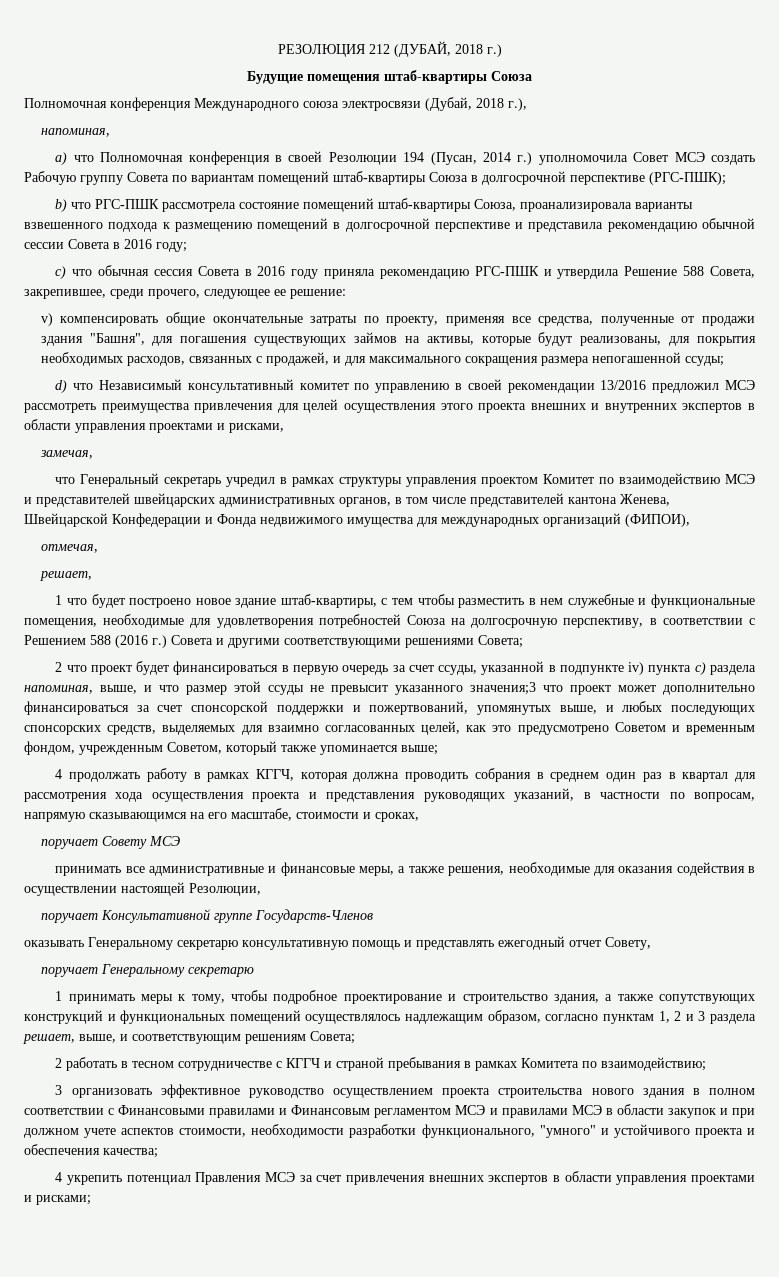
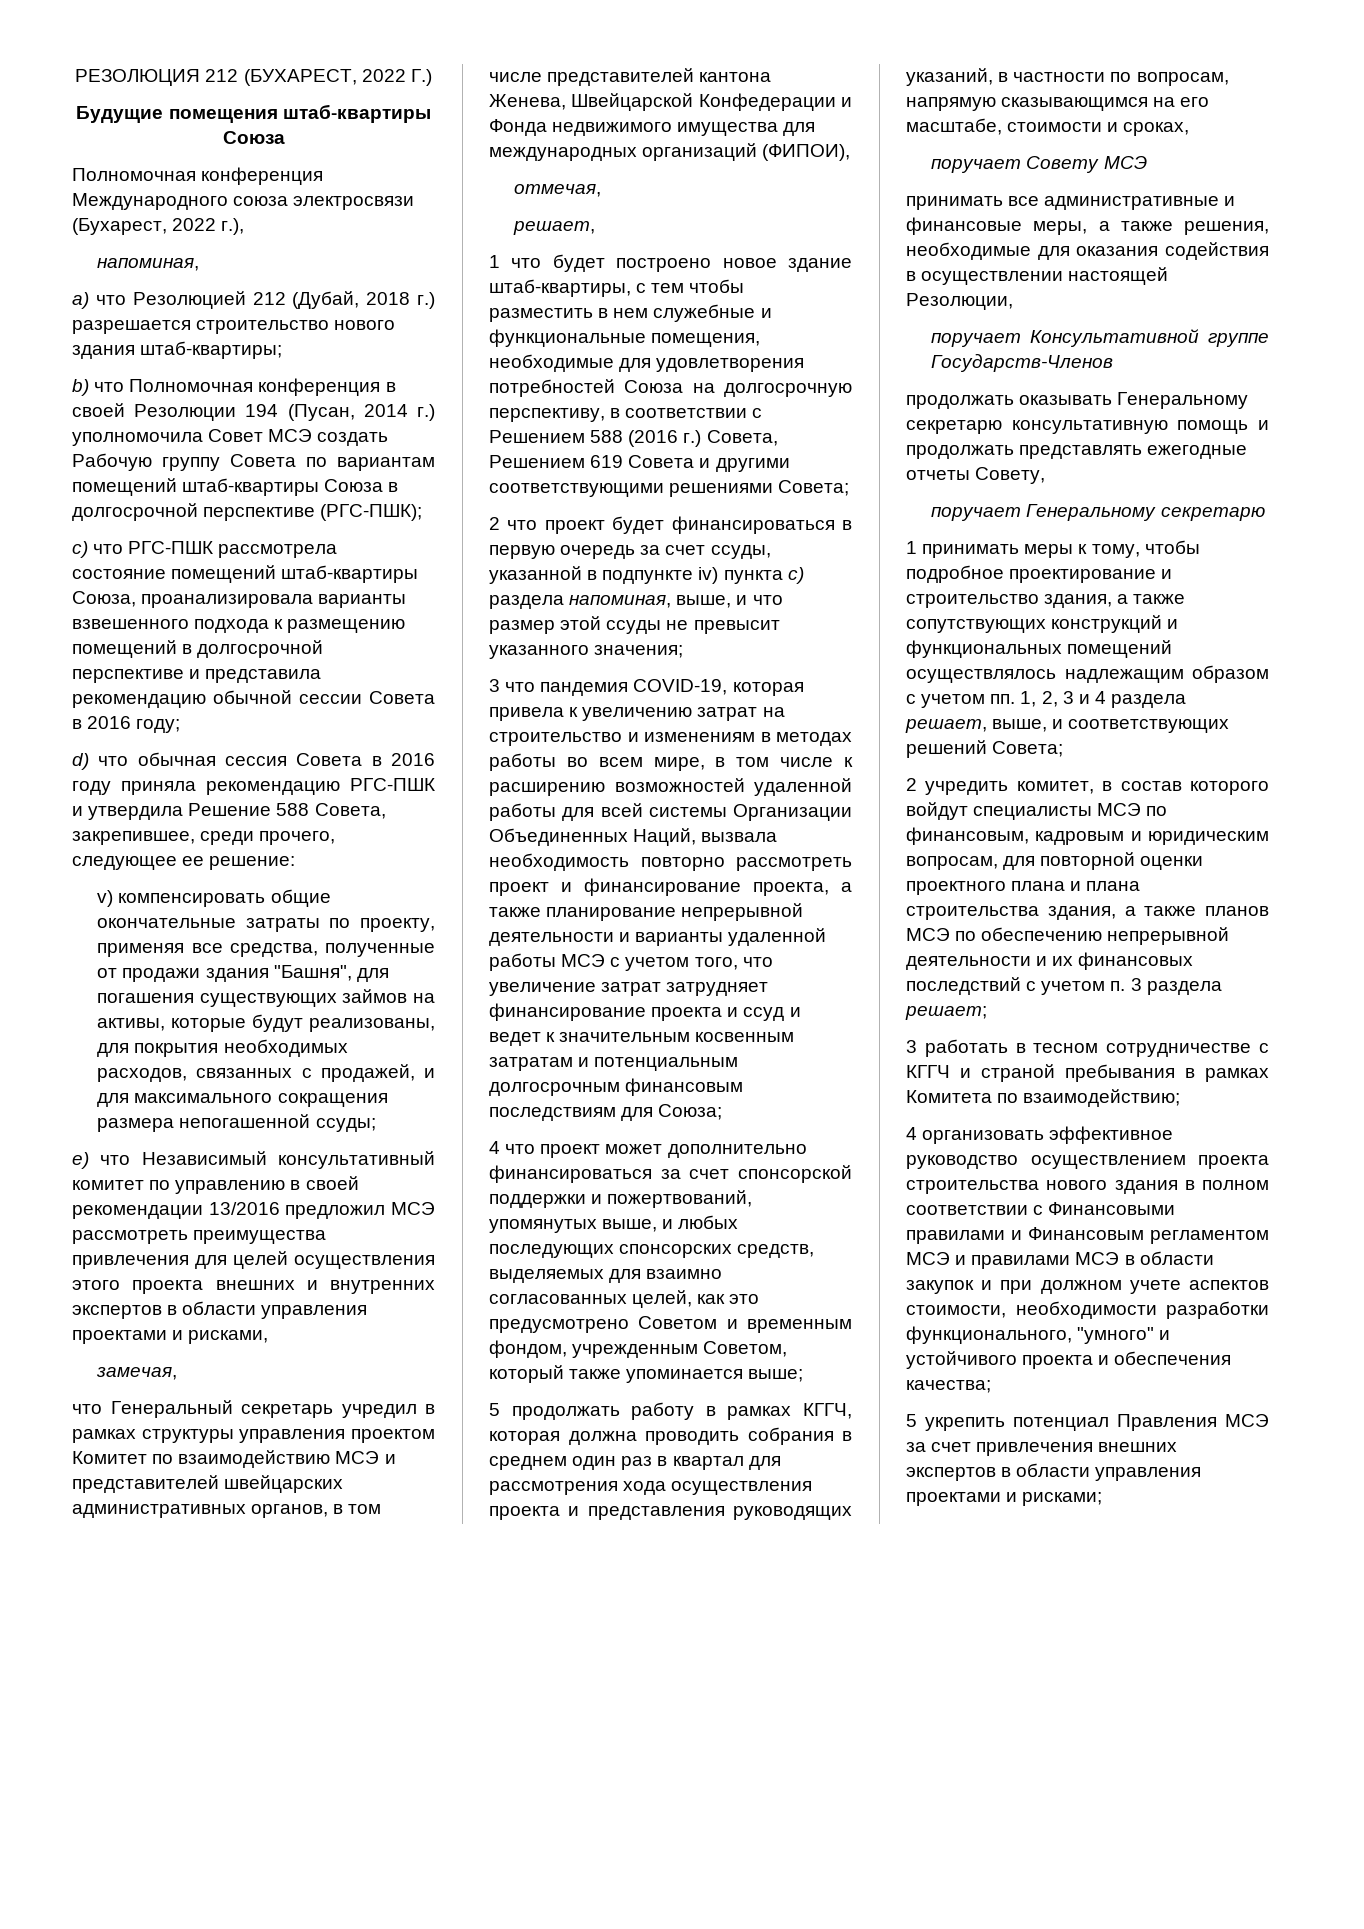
- РЕЗОЛЮЦИЯ 212 (ДУБАЙ, 2018 г.)
+ РЕЗОЛЮЦИЯ 212 (БУХАРЕСТ, 2022 Г.)
- Полномочная конференция Международного союза электросвязи (Дубай, 2018 г.),
+ Полномочная конференция Международного союза электросвязи (Бухарест, 2022 г.),
- a) что Полномочная конференция в своей Резолюции 194 (Пусан, 2014 г.) уполномочила Совет МСЭ создать Рабочую группу Совета по вариантам помещений штаб-квартиры Союза в долгосрочной перспективе (РГС-ПШК);
+ a) что Резолюцией 212 (Дубай, 2018 г.) разрешается строительство нового здания штаб-квартиры;
+ b) что Полномочная конференция в своей Резолюции 194 (Пусан, 2014 г.) уполномочила Совет МСЭ создать Рабочую группу Совета по вариантам помещений штаб-квартиры Союза в долгосрочной перспективе (РГС-ПШК);
- b) что РГС-ПШК рассмотрела состояние помещений штаб-квартиры Союза, проанализировала варианты взвешенного подхода к размещению помещений в долгосрочной перспективе и представила рекомендацию обычной сессии Совета в 2016 году;
+ c) что РГС-ПШК рассмотрела состояние помещений штаб-квартиры Союза, проанализировала варианты взвешенного подхода к размещению помещений в долгосрочной перспективе и представила рекомендацию обычной сессии Совета в 2016 году;
- c) что обычная сессия Совета в 2016 году приняла рекомендацию РГС-ПШК и утвердила Решение 588 Совета, закрепившее, среди прочего, следующее ее решение:
+ d) что обычная сессия Совета в 2016 году приняла рекомендацию РГС-ПШК и утвердила Решение 588 Совета, закрепившее, среди прочего, следующее ее решение:
- d) что Независимый консультативный комитет по управлению в своей рекомендации 13/2016 предложил МСЭ рассмотреть преимущества привлечения для целей осуществления этого проекта внешних и внутренних экспертов в области управления проектами и рисками,
+ e) что Независимый консультативный комитет по управлению в своей рекомендации 13/2016 предложил МСЭ рассмотреть преимущества привлечения для целей осуществления этого проекта внешних и внутренних экспертов в области управления проектами и рисками,
- 1 что будет построено новое здание штаб-квартиры, с тем чтобы разместить в нем служебные и функциональные помещения, необходимые для удовлетворения потребностей Союза на долгосрочную перспективу, в соответствии с Решением 588 (2016 г.) Совета и другими соответствующими решениями Совета;
+ 1 что будет построено новое здание штаб-квартиры, с тем чтобы разместить в нем служебные и функциональные помещения, необходимые для удовлетворения потребностей Союза на долгосрочную перспективу, в соответствии с Решением 588 (2016 г.) Совета, Решением 619 Совета и другими соответствующими решениями Совета;
- 2 что проект будет финансироваться в первую очередь за счет ссуды, указанной в подпункте iv) пункта с) раздела напоминая, выше, и что размер этой ссуды не превысит указанного значения;3 что проект может дополнительно финансироваться за счет спонсорской поддержки и пожертвований, упомянутых выше, и любых последующих спонсорских средств, выделяемых для взаимно согласованных целей, как это предусмотрено Советом и временным фондом, учрежденным Советом, который также упоминается выше;
+ 2 что проект будет финансироваться в первую очередь за счет ссуды, указанной в подпункте iv) пункта с) раздела напоминая, выше, и что размер этой ссуды не превысит указанного значения;
+ 3 что пандемия COVID-19, которая привела к увеличению затрат на строительство и изменениям в методах работы во всем мире, в том числе к расширению возможностей удаленной работы для всей системы Организации Объединенных Наций, вызвала необходимость повторно рассмотреть проект и финансирование проекта, а также планирование непрерывной деятельности и варианты удаленной работы МСЭ с учетом того, что увеличение затрат затрудняет финансирование проекта и ссуд и ведет к значительным косвенным затратам и потенциальным долгосрочным финансовым последствиям для Союза;
+ 4 что проект может дополнительно финансироваться за счет спонсорской поддержки и пожертвований, упомянутых выше, и любых последующих спонсорских средств, выделяемых для взаимно согласованных целей, как это предусмотрено Советом и временным фондом, учрежденным Советом, который также упоминается выше;
- 4 продолжать работу в рамках КГГЧ, которая должна проводить собрания в среднем один раз в квартал для рассмотрения хода осуществления проекта и представления руководящих указаний, в частности по вопросам, напрямую сказывающимся на его масштабе, стоимости и сроках,
+ 5 продолжать работу в рамках КГГЧ, которая должна проводить собрания в среднем один раз в квартал для рассмотрения хода осуществления проекта и представления руководящих указаний, в частности по вопросам, напрямую сказывающимся на его масштабе, стоимости и сроках,
- оказывать Генеральному секретарю консультативную помощь и представлять ежегодный отчет Совету,
+ продолжать оказывать Генеральному секретарю консультативную помощь и продолжать представлять ежегодные отчеты Совету,
- 1 принимать меры к тому, чтобы подробное проектирование и строительство здания, а также сопутствующих конструкций и функциональных помещений осуществлялось надлежащим образом, согласно пунктам 1, 2 и 3 раздела решает, выше, и соответствующим решениям Совета;
- 2 работать в тесном сотрудничестве с КГГЧ и страной пребывания в рамках Комитета по взаимодействию;
+ 1 принимать меры к тому, чтобы подробное проектирование и строительство здания, а также сопутствующих конструкций и функциональных помещений осуществлялось надлежащим образом с учетом пп. 1, 2, 3 и 4 раздела решает, выше, и соответствующих решений Совета;
+ 2 учредить комитет, в состав которого войдут специалисты МСЭ по финансовым, кадровым и юридическим вопросам, для повторной оценки проектного плана и плана строительства здания, а также планов МСЭ по обеспечению непрерывной деятельности и их финансовых последствий с учетом п. 3 раздела решает;
+ 3 работать в тесном сотрудничестве с КГГЧ и страной пребывания в рамках Комитета по взаимодействию;
- 3 организовать эффективное руководство осуществлением проекта строительства нового здания в полном соответствии с Финансовыми правилами и Финансовым регламентом МСЭ и правилами МСЭ в области закупок и при должном учете аспектов стоимости, необходимости разработки функционального, "умного" и устойчивого проекта и обеспечения качества;
+ 4 организовать эффективное руководство осуществлением проекта строительства нового здания в полном соответствии с Финансовыми правилами и Финансовым регламентом МСЭ и правилами МСЭ в области закупок и при должном учете аспектов стоимости, необходимости разработки функционального, "умного" и устойчивого проекта и обеспечения качества;
- 4 укрепить потенциал Правления МСЭ за счет привлечения внешних экспертов в области управления проектами и рисками;
+ 5 укрепить потенциал Правления МСЭ за счет привлечения внешних экспертов в области управления проектами и рисками;

